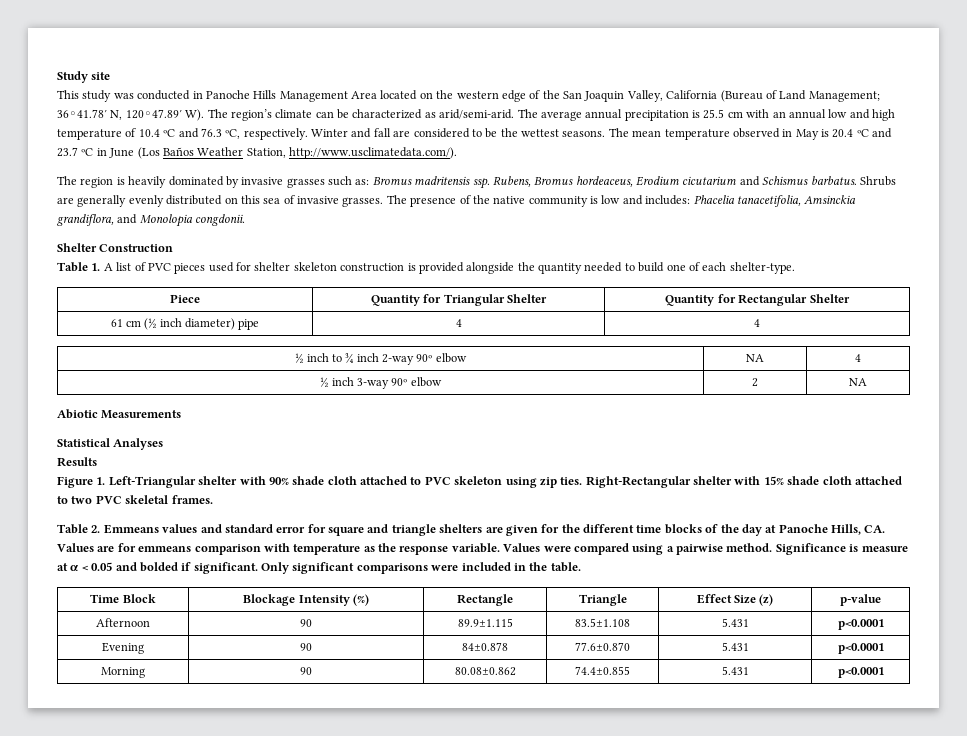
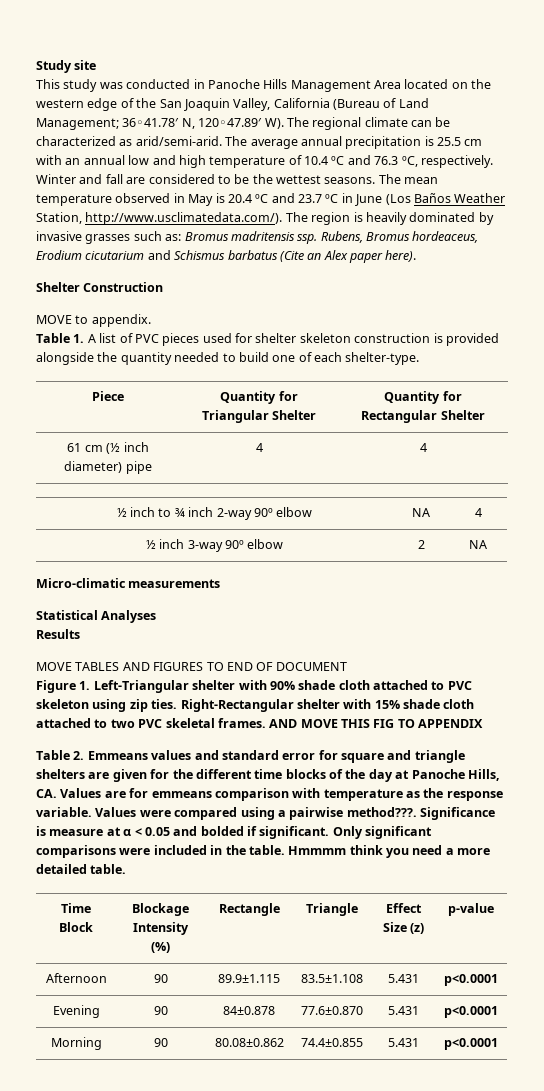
- This study was conducted in Panoche Hills Management Area located on the western edge of the San Joaquin Valley, California (Bureau of Land Management; 36◦41.78′ N, 120◦47.89′ W). The region’s climate can be characterized as arid/semi-arid.
+ This study was conducted in Panoche Hills Management Area located on the western edge of the San Joaquin Valley, California (Bureau of Land Management; 36◦41.78′ N, 120◦47.89′ W). The regional climate can be characterized as arid/semi-arid.
- The mean temperature observed in May is 20.4 ºC and 23.7 ºC in June (Los Baños Weather Station, http://www.usclimatedata.com/).
- The region is heavily dominated by invasive grasses such as: Bromus madritensis ssp.
+ The mean temperature observed in May is 20.4 ºC and 23.7 ºC in June (Los Baños Weather Station, http://www.usclimatedata.com/). The region is heavily dominated by invasive grasses such as: Bromus madritensis ssp.
- Rubens, Bromus hordeaceus, Erodium cicutarium and Schismus barbatus. Shrubs are generally evenly distributed on this sea of invasive grasses. The presence of the native community is low and includes: Phacelia tanacetifolia, Amsinckia grandiflora, and Monolopia congdonii.
+ Rubens, Bromus hordeaceus, Erodium cicutarium and Schismus barbatus (Cite an Alex paper here).
+ MOVE to appendix.
- Abiotic Measurements
+ Micro-climatic measurements
+ MOVE TABLES AND FIGURES TO END OF DOCUMENT
+ AND MOVE THIS FIG TO APPENDIX
- Values were compared using a pairwise method.
+ Values were compared using a pairwise method???.
+ Hmmmm think you need a more detailed table.

